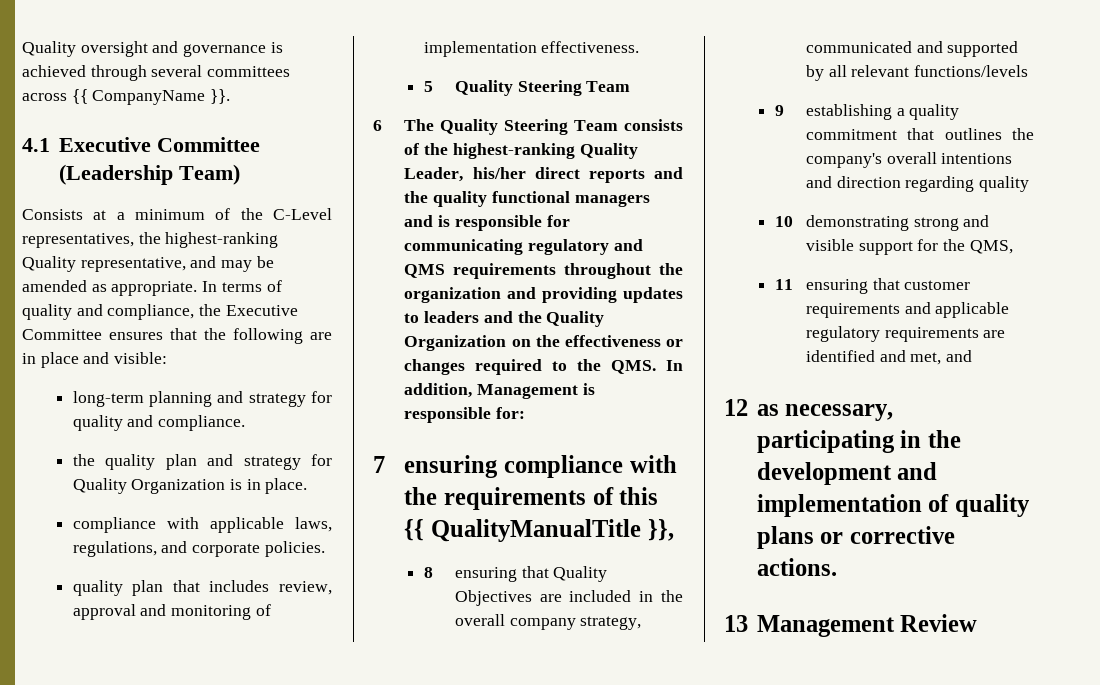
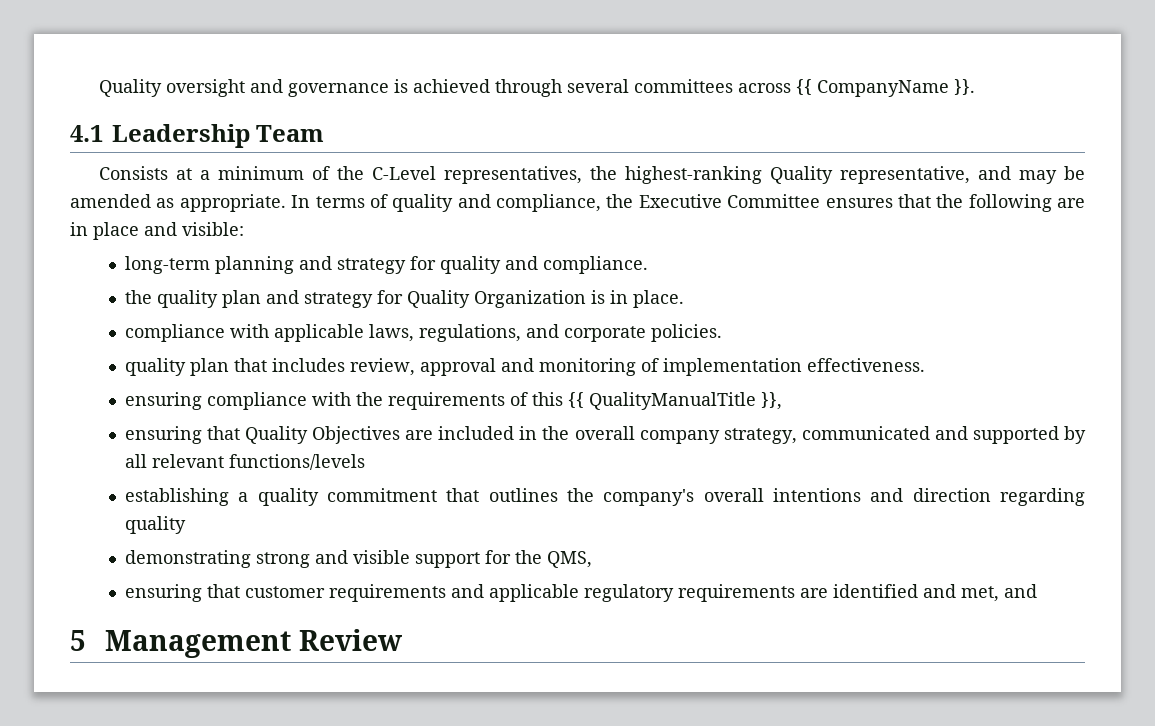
- 4.1 Executive Committee (Leadership Team)
+ 4.1 Leadership Team
- 5 Quality Steering Team
- 6 The Quality Steering Team consists of the highest-ranking Quality Leader, his/her direct reports and the quality functional managers and is responsible for communicating regulatory and QMS requirements throughout the organization and providing updates to leaders and the Quality Organization on the effectiveness or changes required to the QMS. In addition, Management is responsible for:
- 7 ensuring compliance with the requirements of this {{ QualityManualTitle }},
+ ensuring compliance with the requirements of this {{ QualityManualTitle }},
- 8 ensuring that Quality Objectives are included in the overall company strategy, communicated and supported by all relevant functions/levels
+ ensuring that Quality Objectives are included in the overall company strategy, communicated and supported by all relevant functions/levels
- 9 establishing a quality commitment that outlines the company's overall intentions and direction regarding quality
+ establishing a quality commitment that outlines the company's overall intentions and direction regarding quality
- 10 demonstrating strong and visible support for the QMS,
+ demonstrating strong and visible support for the QMS,
- 11 ensuring that customer requirements and applicable regulatory requirements are identified and met, and
+ ensuring that customer requirements and applicable regulatory requirements are identified and met, and
- 12 as necessary, participating in the development and implementation of quality plans or corrective actions.
- 13 Management Review
+ 5 Management Review

